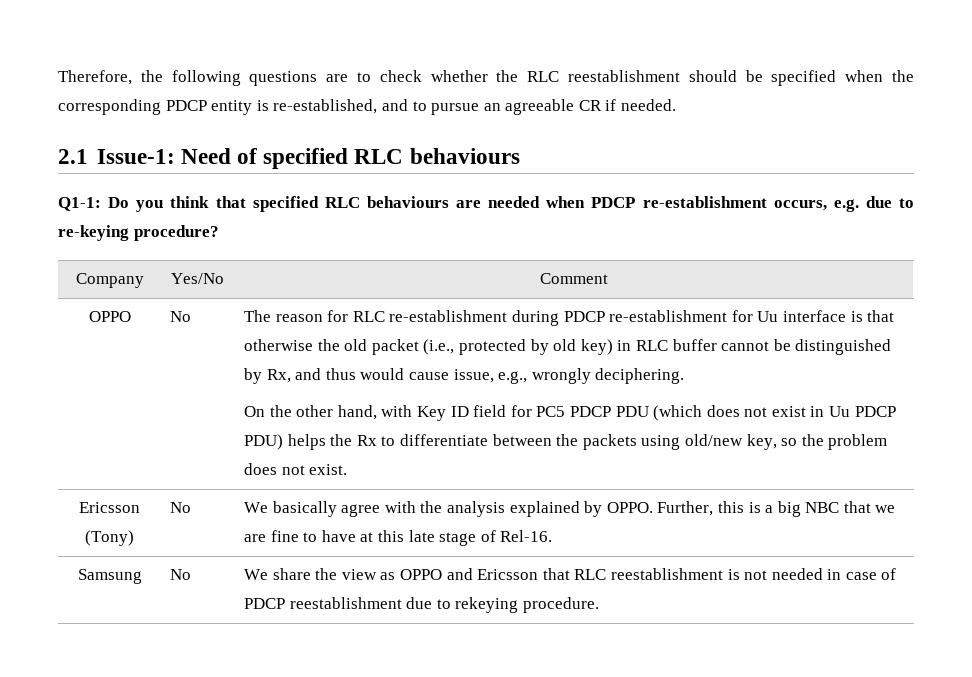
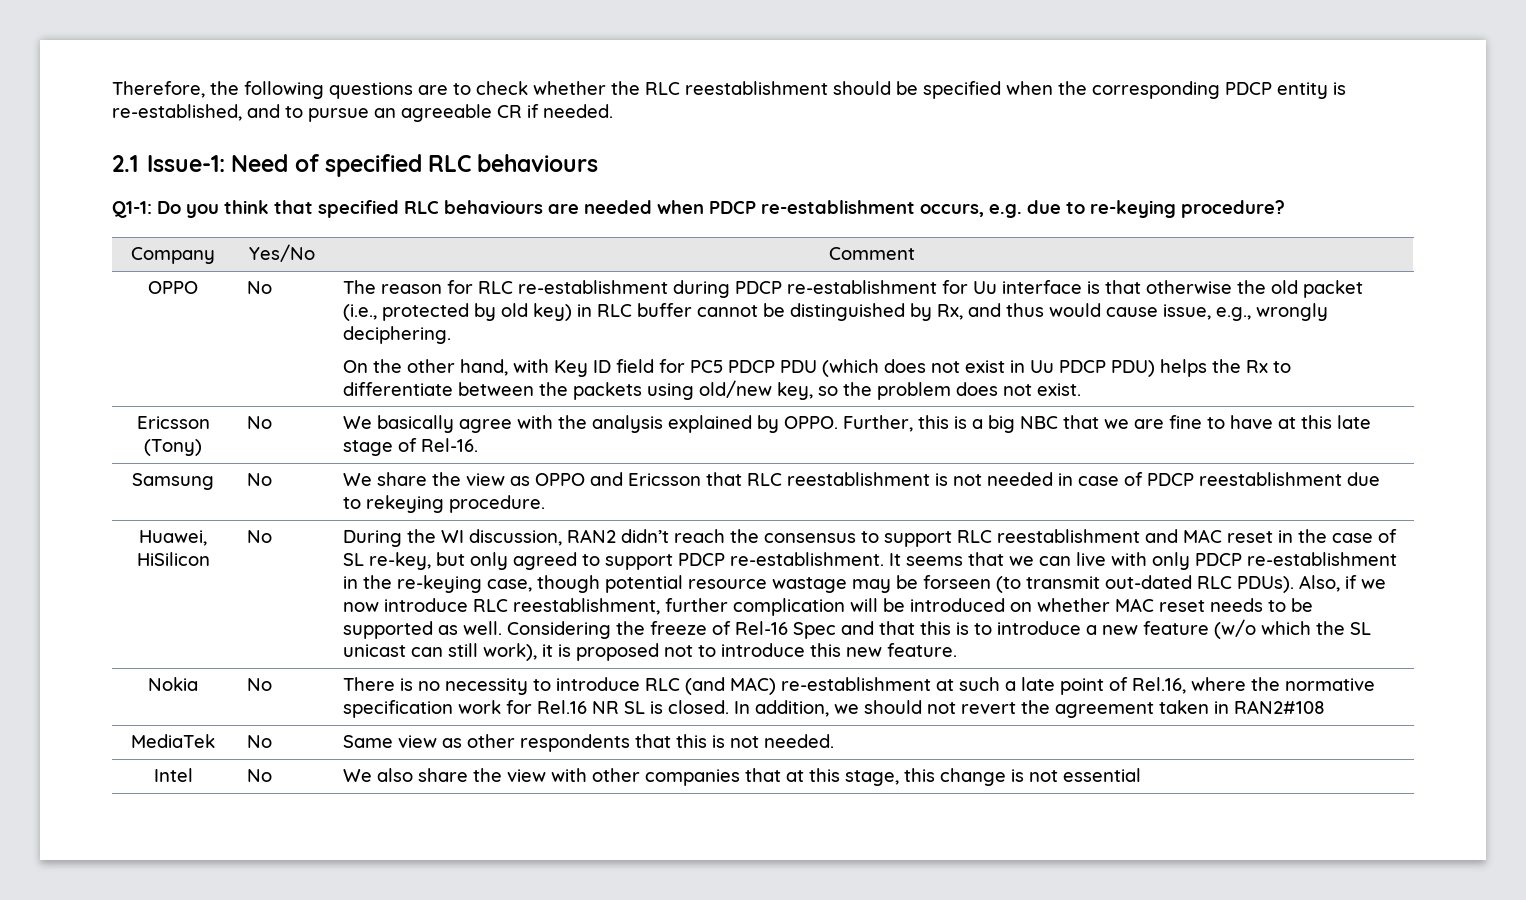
+ Huawei, HiSilicon | No | During the WI discussion, RAN2 didn’t reach the consensus to support RLC reestablishment and MAC reset in the case of SL re-key, but only agreed to support PDCP re-establishment. It seems that we can live with only PDCP re-establishment in the re-keying case, though potential resource wastage may be forseen (to transmit out-dated RLC PDUs). Also, if we now introduce RLC reestablishment, further complication will be introduced on whether MAC reset needs to be supported as well. Considering the freeze of Rel-16 Spec and that this is to introduce a new feature (w/o which the SL unicast can still work), it is proposed not to introduce this new feature.
+ Nokia | No | There is no necessity to introduce RLC (and MAC) re-establishment at such a late point of Rel.16, where the normative specification work for Rel.16 NR SL is closed. In addition, we should not revert the agreement taken in RAN2#108
+ MediaTek | No | Same view as other respondents that this is not needed.
+ Intel | No | We also share the view with other companies that at this stage, this change is not essential

